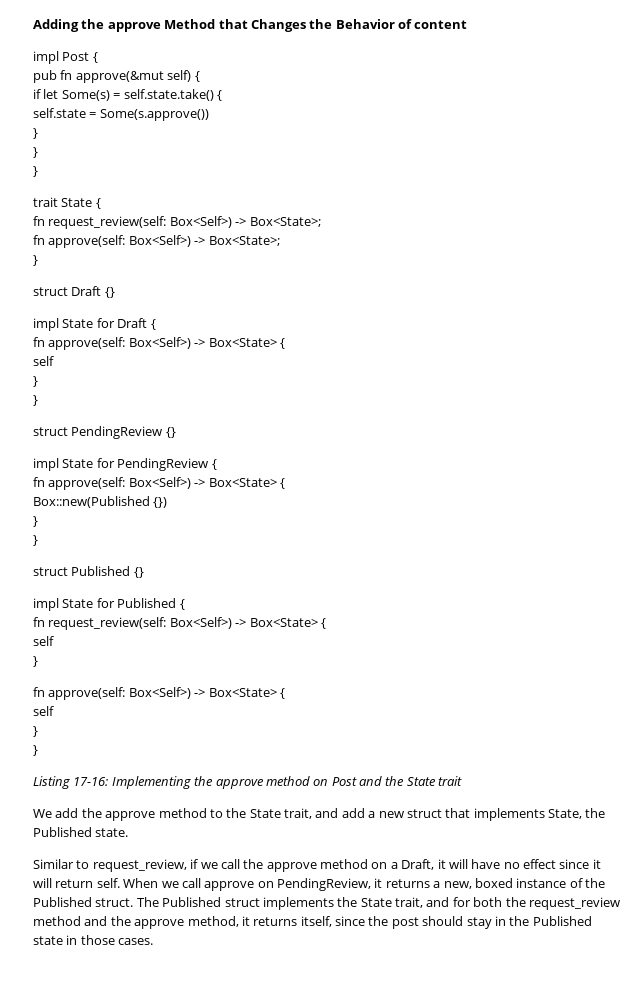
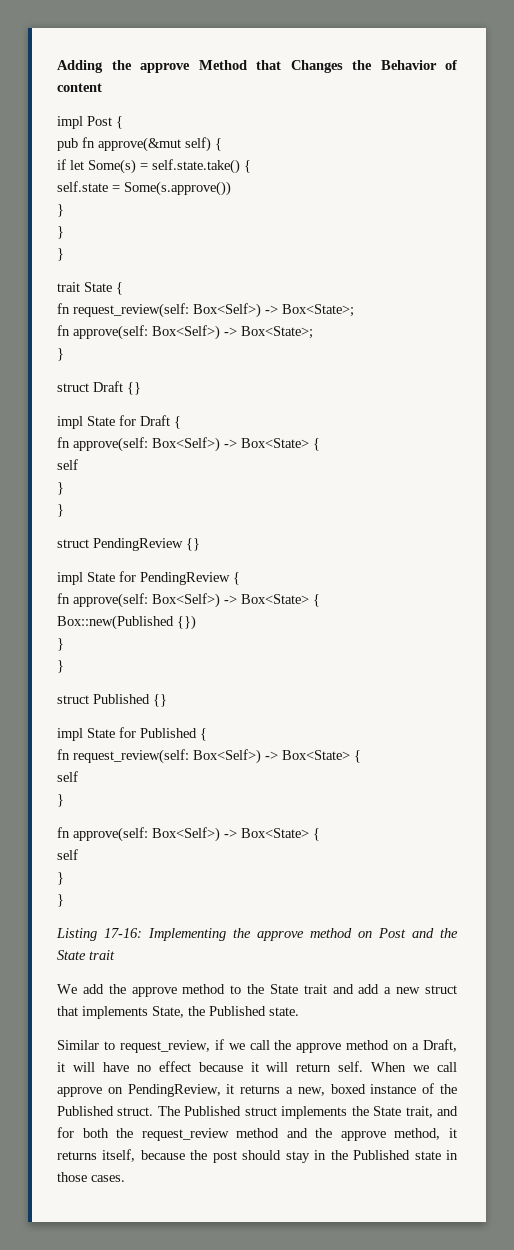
- We add the approve method to the State trait, and add a new struct that implements State, the Published state.
+ We add the approve method to the State trait and add a new struct that implements State, the Published state.
- Similar to request_review, if we call the approve method on a Draft, it will have no effect since it will return self.
+ Similar to request_review, if we call the approve method on a Draft, it will have no effect because it will return self.
- The Published struct implements the State trait, and for both the request_review method and the approve method, it returns itself, since the post should stay in the Published state in those cases.
+ The Published struct implements the State trait, and for both the request_review method and the approve method, it returns itself, because the post should stay in the Published state in those cases.

